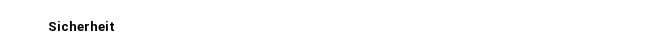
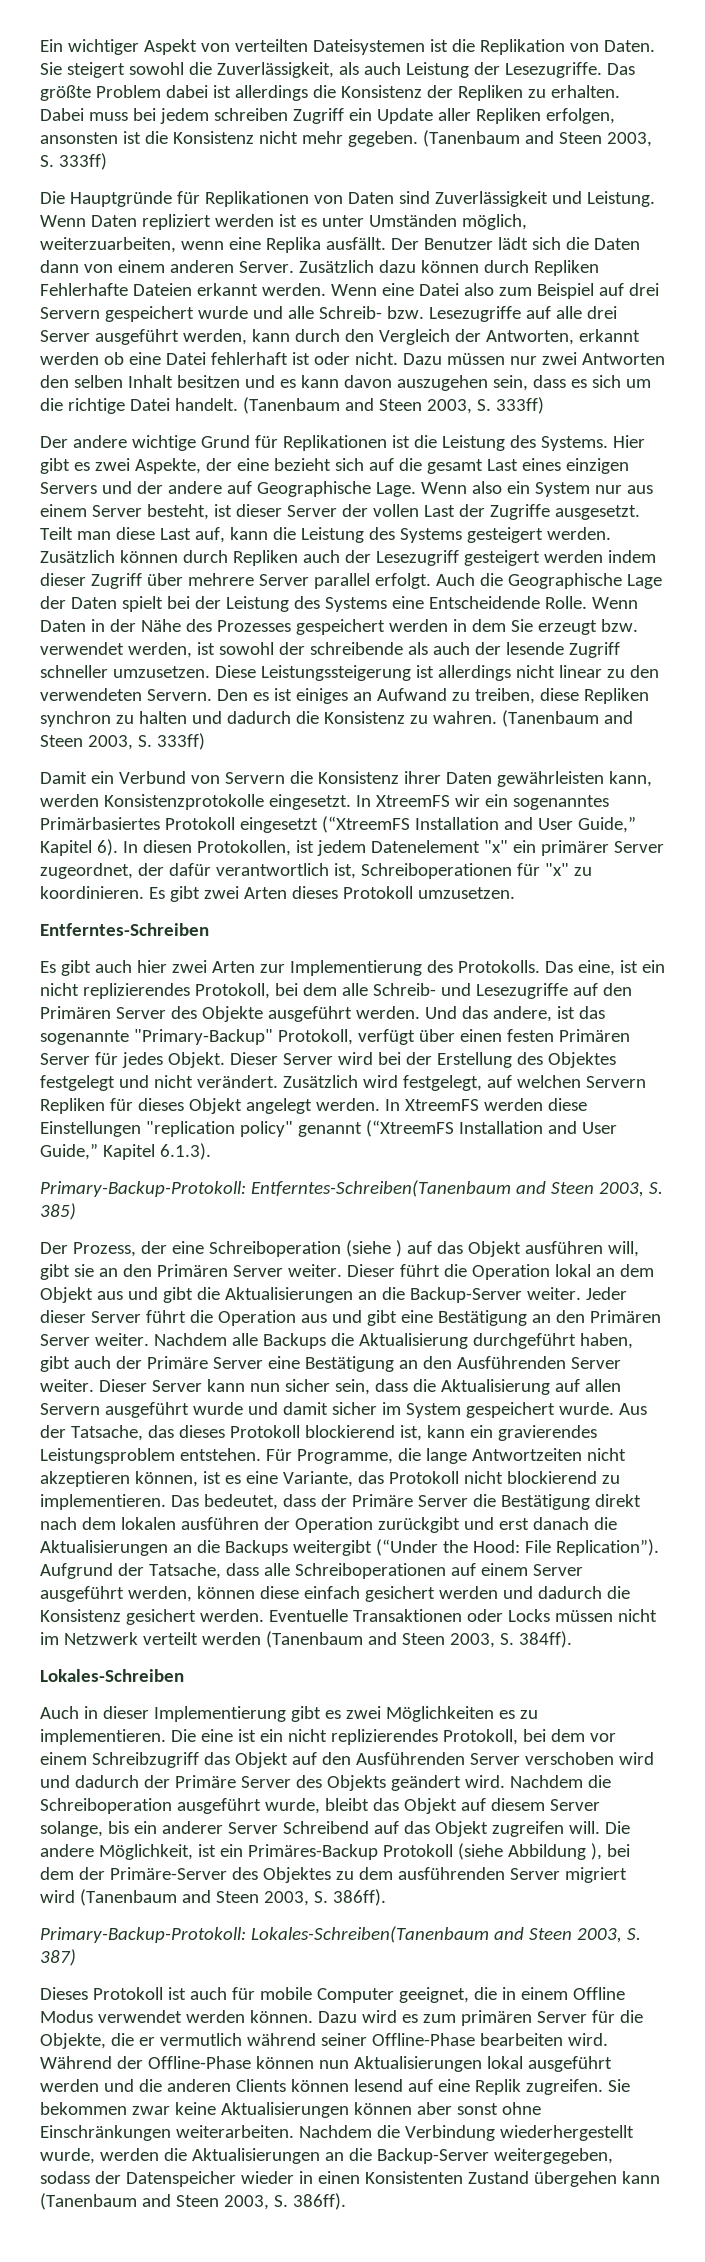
- Sicherheit
+ Ein wichtiger Aspekt von verteilten Dateisystemen ist die Replikation von Daten. Sie steigert sowohl die Zuverlässigkeit, als auch Leistung der Lesezugriffe. Das größte Problem dabei ist allerdings die Konsistenz der Repliken zu erhalten. Dabei muss bei jedem schreiben Zugriff ein Update aller Repliken erfolgen, ansonsten ist die Konsistenz nicht mehr gegeben. (Tanenbaum and Steen 2003, S. 333ff)
+ Die Hauptgründe für Replikationen von Daten sind Zuverlässigkeit und Leistung. Wenn Daten repliziert werden ist es unter Umständen möglich, weiterzuarbeiten, wenn eine Replika ausfällt. Der Benutzer lädt sich die Daten dann von einem anderen Server. Zusätzlich dazu können durch Repliken Fehlerhafte Dateien erkannt werden. Wenn eine Datei also zum Beispiel auf drei Servern gespeichert wurde und alle Schreib- bzw. Lesezugriffe auf alle drei Server ausgeführt werden, kann durch den Vergleich der Antworten, erkannt werden ob eine Datei fehlerhaft ist oder nicht. Dazu müssen nur zwei Antworten den selben Inhalt besitzen und es kann davon auszugehen sein, dass es sich um die richtige Datei handelt. (Tanenbaum and Steen 2003, S. 333ff)
+ Der andere wichtige Grund für Replikationen ist die Leistung des Systems. Hier gibt es zwei Aspekte, der eine bezieht sich auf die gesamt Last eines einzigen Servers und der andere auf Geographische Lage. Wenn also ein System nur aus einem Server besteht, ist dieser Server der vollen Last der Zugriffe ausgesetzt. Teilt man diese Last auf, kann die Leistung des Systems gesteigert werden. Zusätzlich können durch Repliken auch der Lesezugriff gesteigert werden indem dieser Zugriff über mehrere Server parallel erfolgt. Auch die Geographische Lage der Daten spielt bei der Leistung des Systems eine Entscheidende Rolle. Wenn Daten in der Nähe des Prozesses gespeichert werden in dem Sie erzeugt bzw. verwendet werden, ist sowohl der schreibende als auch der lesende Zugriff schneller umzusetzen. Diese Leistungssteigerung ist allerdings nicht linear zu den verwendeten Servern. Den es ist einiges an Aufwand zu treiben, diese Repliken synchron zu halten und dadurch die Konsistenz zu wahren. (Tanenbaum and Steen 2003, S. 333ff)
+ Damit ein Verbund von Servern die Konsistenz ihrer Daten gewährleisten kann, werden Konsistenzprotokolle eingesetzt. In XtreemFS wir ein sogenanntes Primärbasiertes Protokoll eingesetzt (“XtreemFS Installation and User Guide,” Kapitel 6). In diesen Protokollen, ist jedem Datenelement "x" ein primärer Server zugeordnet, der dafür verantwortlich ist, Schreiboperationen für "x" zu koordinieren. Es gibt zwei Arten dieses Protokoll umzusetzen.
+ Entferntes-Schreiben
+ Es gibt auch hier zwei Arten zur Implementierung des Protokolls. Das eine, ist ein nicht replizierendes Protokoll, bei dem alle Schreib- und Lesezugriffe auf den Primären Server des Objekte ausgeführt werden. Und das andere, ist das sogenannte "Primary-Backup" Protokoll, verfügt über einen festen Primären Server für jedes Objekt. Dieser Server wird bei der Erstellung des Objektes festgelegt und nicht verändert. Zusätzlich wird festgelegt, auf welchen Servern Repliken für dieses Objekt angelegt werden. In XtreemFS werden diese Einstellungen "replication policy" genannt (“XtreemFS Installation and User Guide,” Kapitel 6.1.3).
+ Primary-Backup-Protokoll: Entferntes-Schreiben(Tanenbaum and Steen 2003, S. 385)
+ Der Prozess, der eine Schreiboperation (siehe ) auf das Objekt ausführen will, gibt sie an den Primären Server weiter. Dieser führt die Operation lokal an dem Objekt aus und gibt die Aktualisierungen an die Backup-Server weiter. Jeder dieser Server führt die Operation aus und gibt eine Bestätigung an den Primären Server weiter. Nachdem alle Backups die Aktualisierung durchgeführt haben, gibt auch der Primäre Server eine Bestätigung an den Ausführenden Server weiter. Dieser Server kann nun sicher sein, dass die Aktualisierung auf allen Servern ausgeführt wurde und damit sicher im System gespeichert wurde. Aus der Tatsache, das dieses Protokoll blockierend ist, kann ein gravierendes Leistungsproblem entstehen. Für Programme, die lange Antwortzeiten nicht akzeptieren können, ist es eine Variante, das Protokoll nicht blockierend zu implementieren. Das bedeutet, dass der Primäre Server die Bestätigung direkt nach dem lokalen ausführen der Operation zurückgibt und erst danach die Aktualisierungen an die Backups weitergibt (“Under the Hood: File Replication”). Aufgrund der Tatsache, dass alle Schreiboperationen auf einem Server ausgeführt werden, können diese einfach gesichert werden und dadurch die Konsistenz gesichert werden. Eventuelle Transaktionen oder Locks müssen nicht im Netzwerk verteilt werden (Tanenbaum and Steen 2003, S. 384ff).
+ Lokales-Schreiben
+ Auch in dieser Implementierung gibt es zwei Möglichkeiten es zu implementieren. Die eine ist ein nicht replizierendes Protokoll, bei dem vor einem Schreibzugriff das Objekt auf den Ausführenden Server verschoben wird und dadurch der Primäre Server des Objekts geändert wird. Nachdem die Schreiboperation ausgeführt wurde, bleibt das Objekt auf diesem Server solange, bis ein anderer Server Schreibend auf das Objekt zugreifen will. Die andere Möglichkeit, ist ein Primäres-Backup Protokoll (siehe Abbildung ), bei dem der Primäre-Server des Objektes zu dem ausführenden Server migriert wird (Tanenbaum and Steen 2003, S. 386ff).
+ Primary-Backup-Protokoll: Lokales-Schreiben(Tanenbaum and Steen 2003, S. 387)
+ Dieses Protokoll ist auch für mobile Computer geeignet, die in einem Offline Modus verwendet werden können. Dazu wird es zum primären Server für die Objekte, die er vermutlich während seiner Offline-Phase bearbeiten wird. Während der Offline-Phase können nun Aktualisierungen lokal ausgeführt werden und die anderen Clients können lesend auf eine Replik zugreifen. Sie bekommen zwar keine Aktualisierungen können aber sonst ohne Einschränkungen weiterarbeiten. Nachdem die Verbindung wiederhergestellt wurde, werden die Aktualisierungen an die Backup-Server weitergegeben, sodass der Datenspeicher wieder in einen Konsistenten Zustand übergehen kann (Tanenbaum and Steen 2003, S. 386ff).

